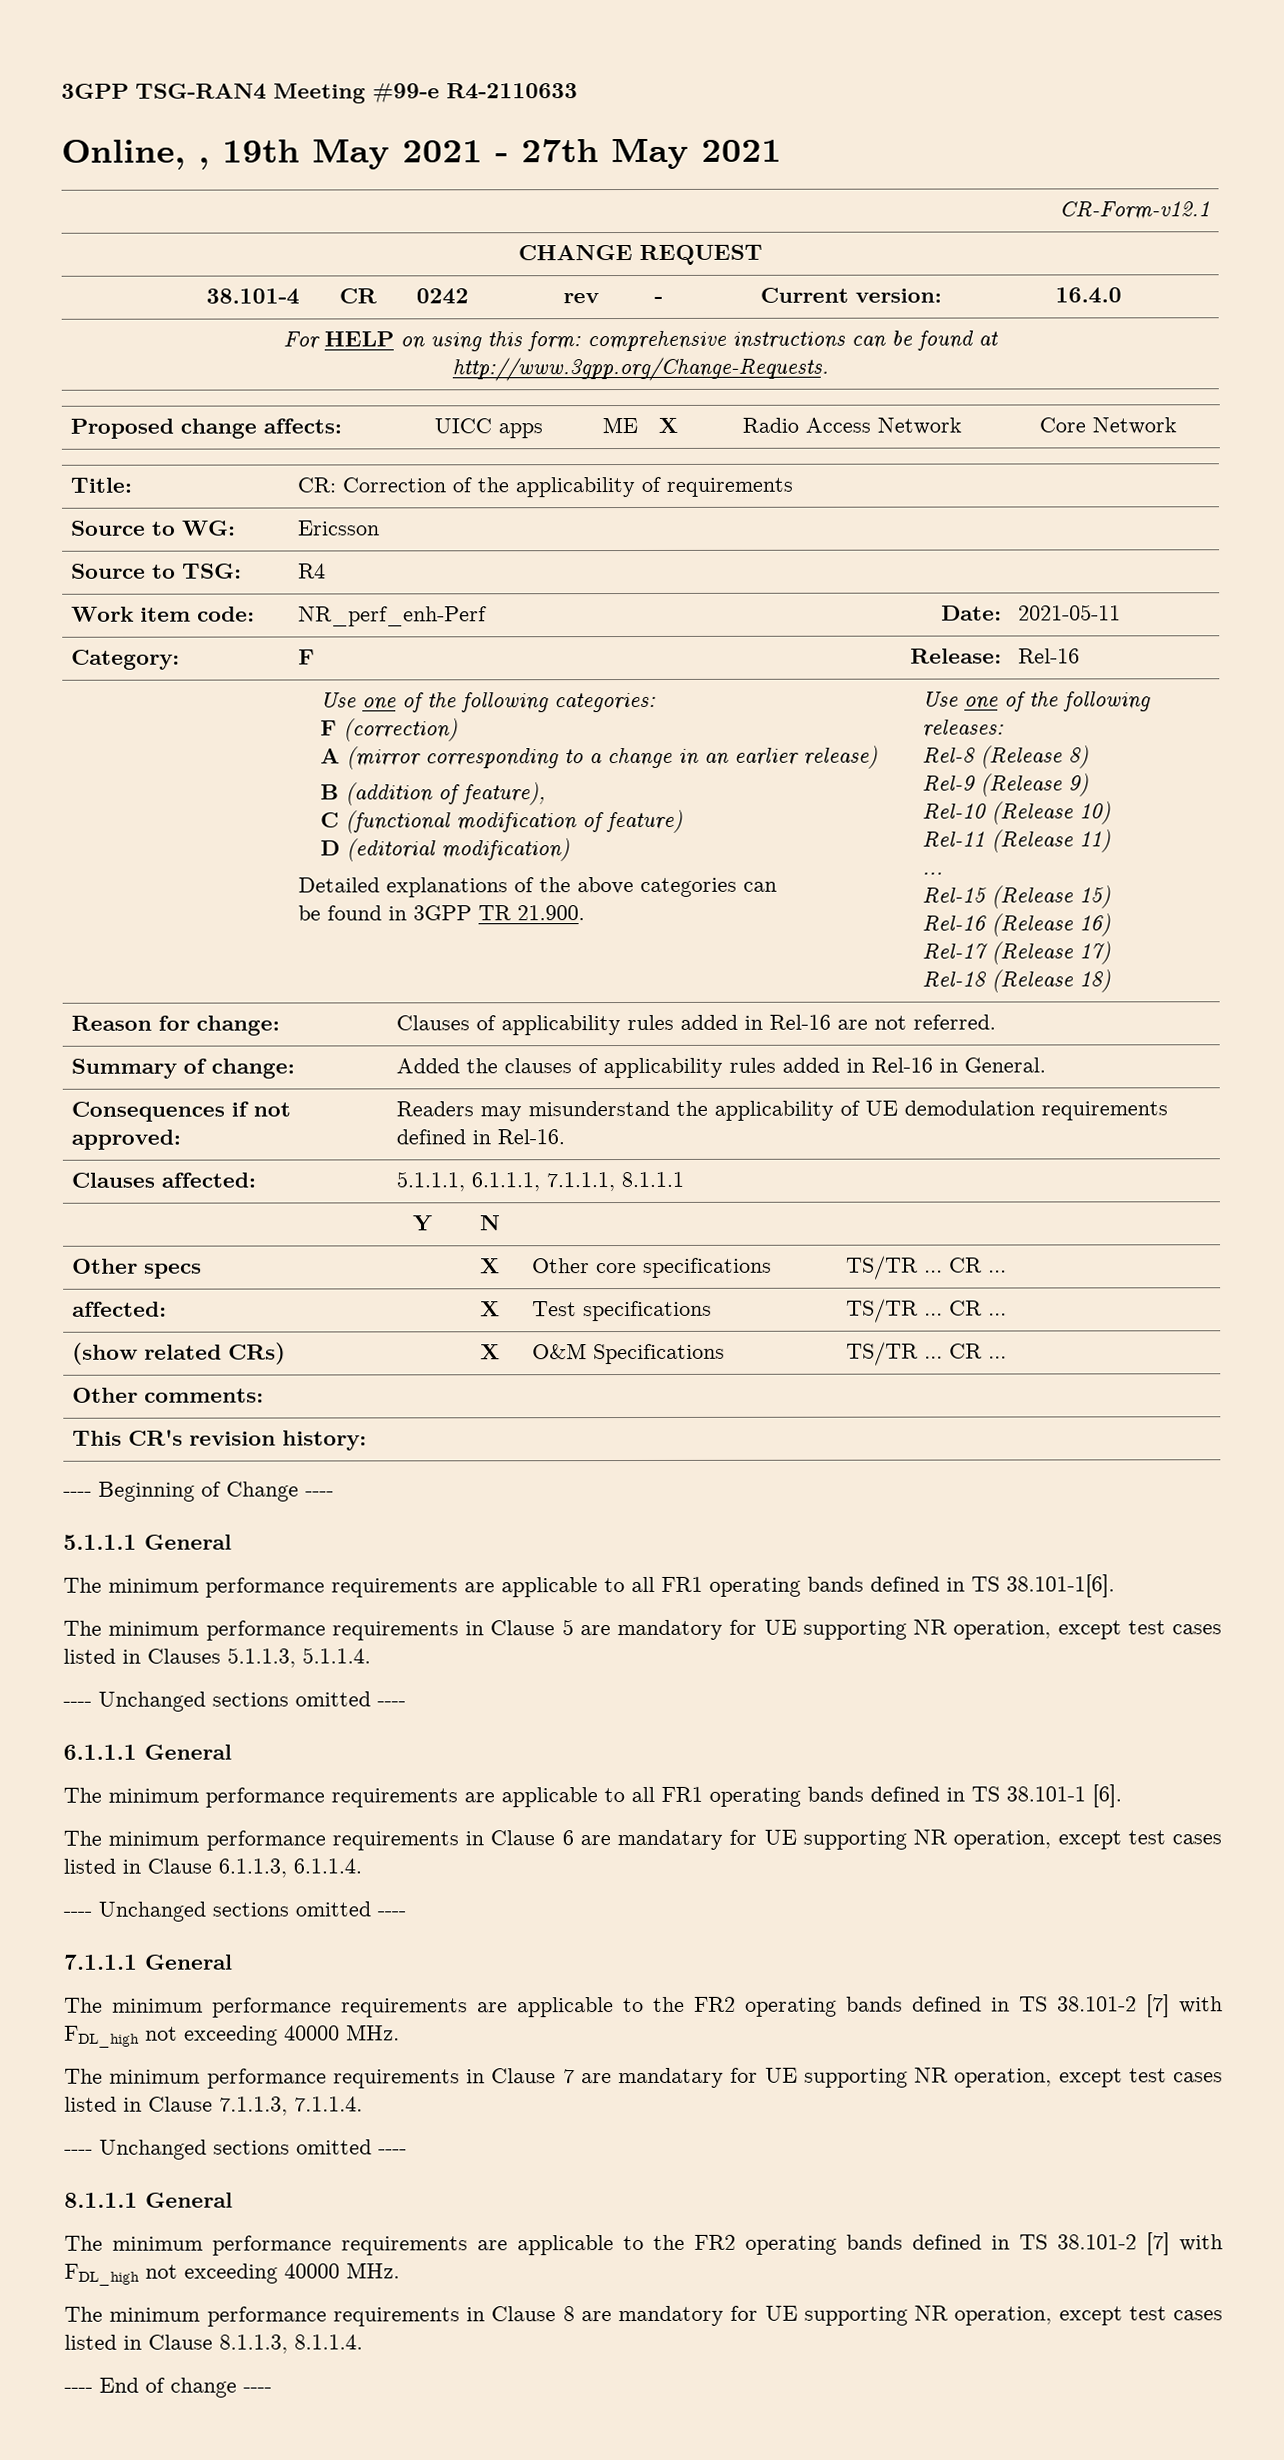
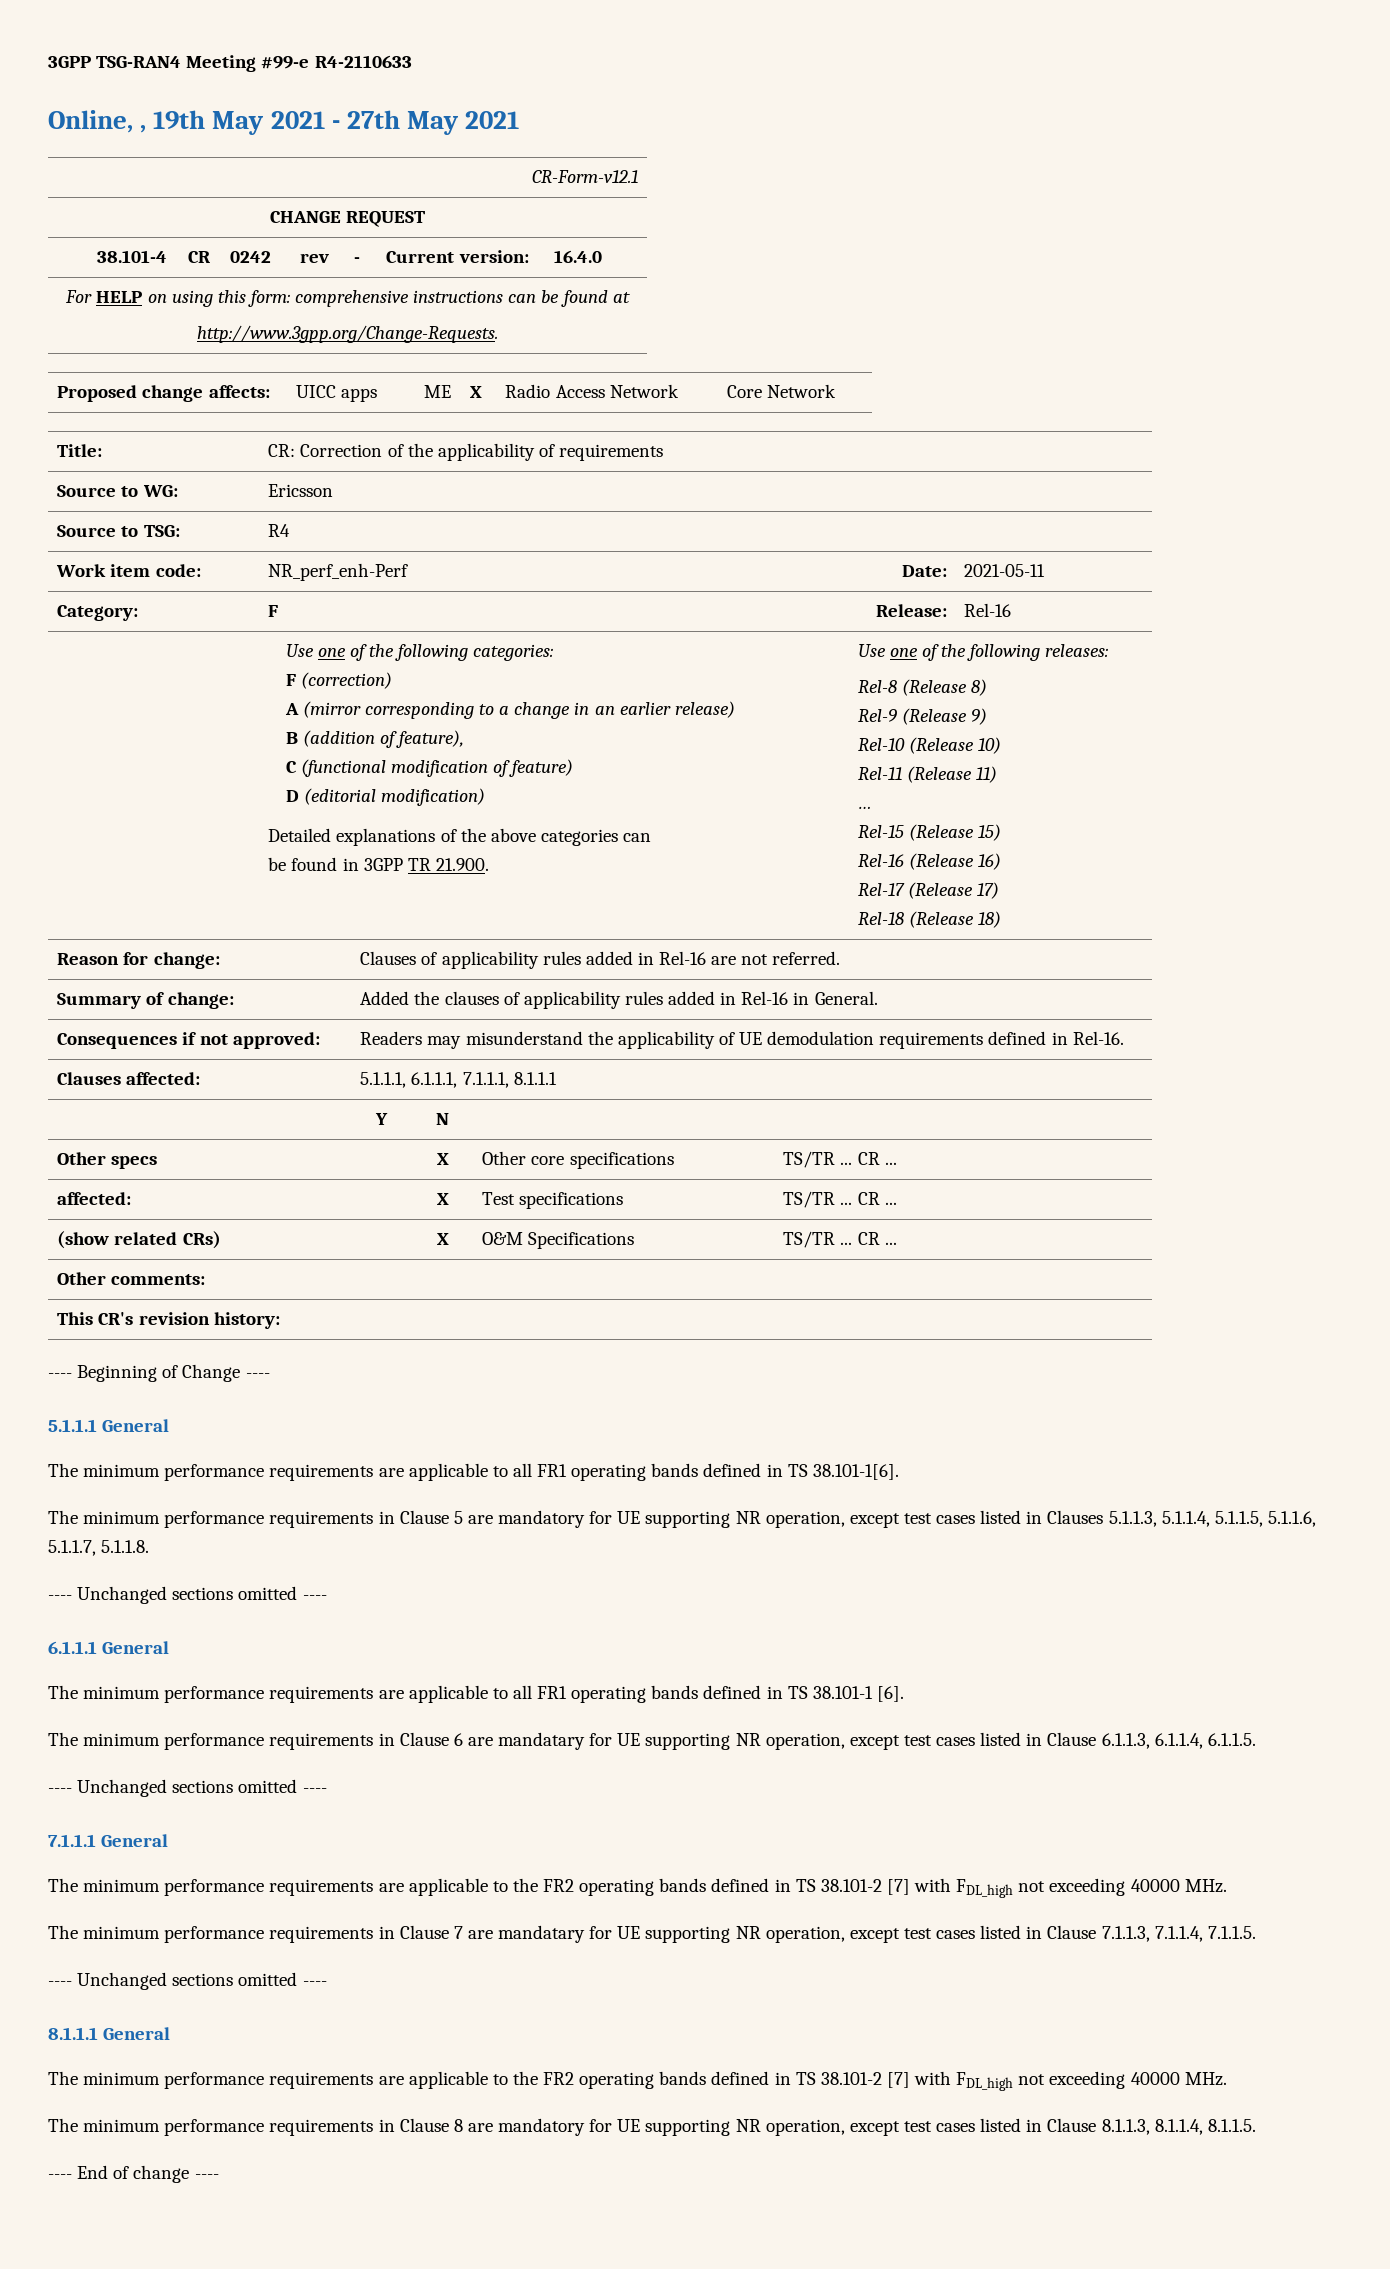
- The minimum performance requirements in Clause 5 are mandatory for UE supporting NR operation, except test cases listed in Clauses 5.1.1.3, 5.1.1.4.
+ The minimum performance requirements in Clause 5 are mandatory for UE supporting NR operation, except test cases listed in Clauses 5.1.1.3, 5.1.1.4, 5.1.1.5, 5.1.1.6, 5.1.1.7, 5.1.1.8.
- The minimum performance requirements in Clause 6 are mandatary for UE supporting NR operation, except test cases listed in Clause 6.1.1.3, 6.1.1.4.
+ The minimum performance requirements in Clause 6 are mandatary for UE supporting NR operation, except test cases listed in Clause 6.1.1.3, 6.1.1.4, 6.1.1.5.
- The minimum performance requirements in Clause 7 are mandatary for UE supporting NR operation, except test cases listed in Clause 7.1.1.3, 7.1.1.4.
+ The minimum performance requirements in Clause 7 are mandatary for UE supporting NR operation, except test cases listed in Clause 7.1.1.3, 7.1.1.4, 7.1.1.5.
- The minimum performance requirements in Clause 8 are mandatory for UE supporting NR operation, except test cases listed in Clause 8.1.1.3, 8.1.1.4.
+ The minimum performance requirements in Clause 8 are mandatory for UE supporting NR operation, except test cases listed in Clause 8.1.1.3, 8.1.1.4, 8.1.1.5.

